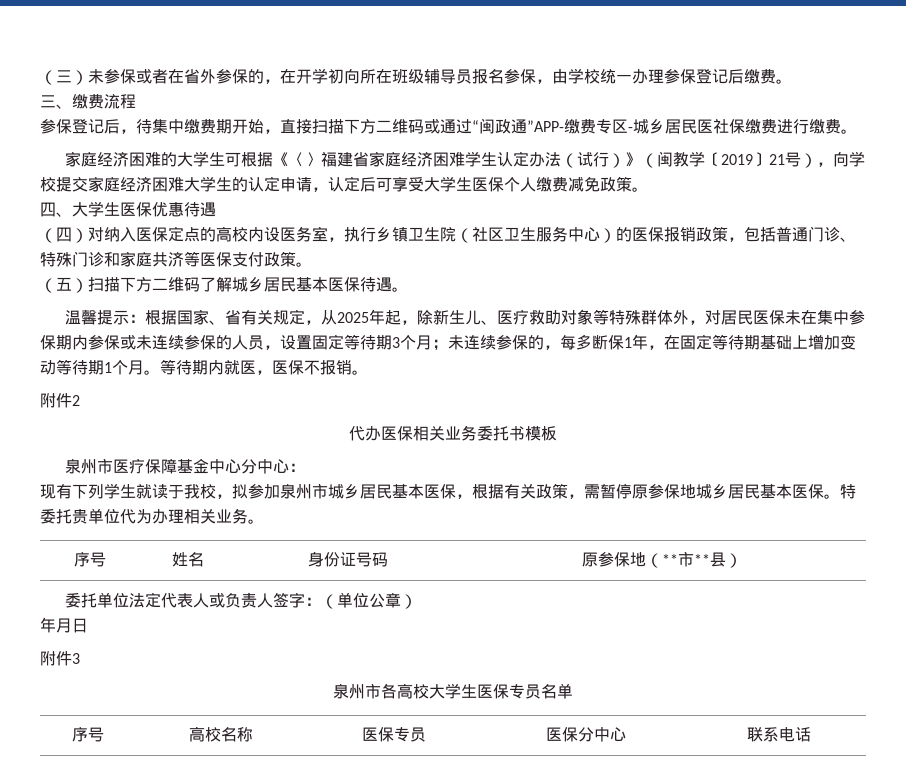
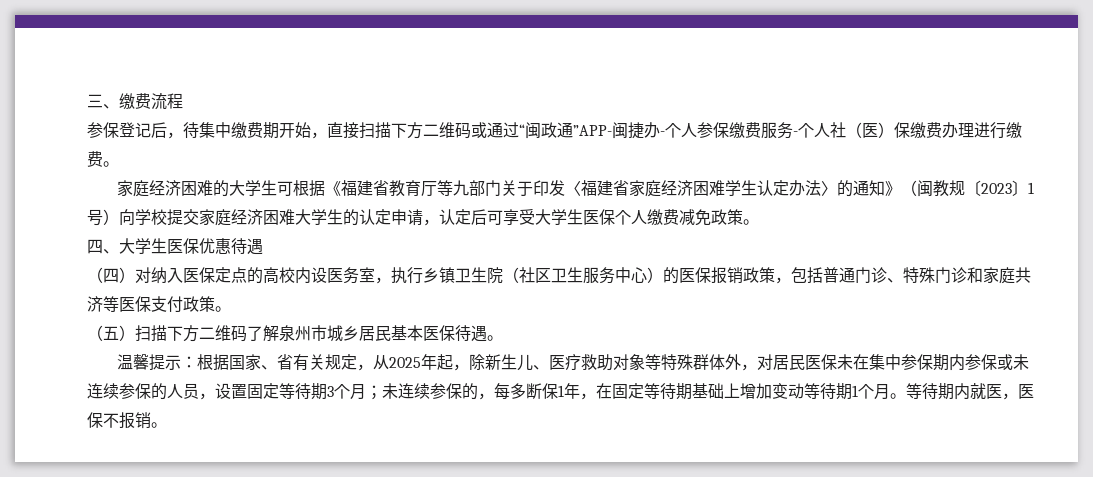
- （三）未参保或者在省外参保的，在开学初向所在班级辅导员报名参保，由学校统一办理参保登记后缴费。
- 参保登记后，待集中缴费期开始，直接扫描下方二维码或通过“闽政通”APP-缴费专区-城乡居民医社保缴费进行缴费。
+ 参保登记后，待集中缴费期开始，直接扫描下方二维码或通过“闽政通”APP-闽捷办-个人参保缴费服务-个人社（医）保缴费办理进行缴费。
- 家庭经济困难的大学生可根据《〈〉福建省家庭经济困难学生认定办法（试行）》（闽教学〔2019〕21号），向学校提交家庭经济困难大学生的认定申请，认定后可享受大学生医保个人缴费减免政策。
+ 家庭经济困难的大学生可根据《福建省教育厅等九部门关于印发〈福建省家庭经济困难学生认定办法〉的通知》（闽教规〔2023〕1号）向学校提交家庭经济困难大学生的认定申请，认定后可享受大学生医保个人缴费减免政策。
- （五）扫描下方二维码了解城乡居民基本医保待遇。
+ （五）扫描下方二维码了解泉州市城乡居民基本医保待遇。
- 附件2
- 代办医保相关业务委托书模板
- 泉州市医疗保障基金中心分中心：
- 现有下列学生就读于我校，拟参加泉州市城乡居民基本医保，根据有关政策，需暂停原参保地城乡居民基本医保。特委托贵单位代为办理相关业务。
- 序号 | 姓名 | 身份证号码 | 原参保地（**市**县）
- 委托单位法定代表人或负责人签字：（单位公章）
- 年月日
- 附件3
- 泉州市各高校大学生医保专员名单
- 序号 | 高校名称 | 医保专员 | 医保分中心 | 联系电话

